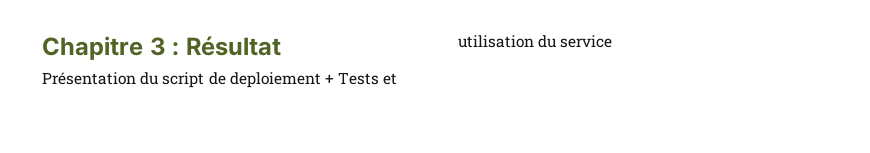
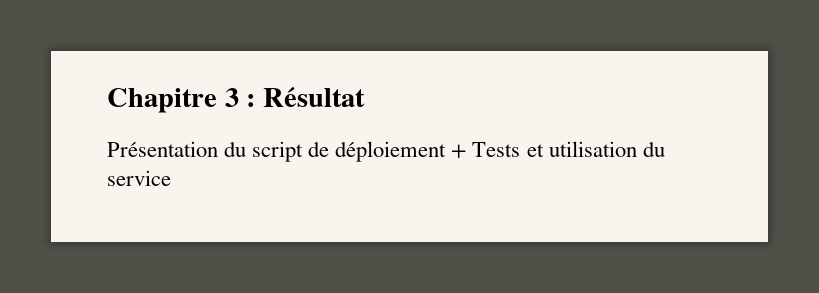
- Présentation du script de deploiement + Tests et utilisation du service
+ Présentation du script de déploiement + Tests et utilisation du service

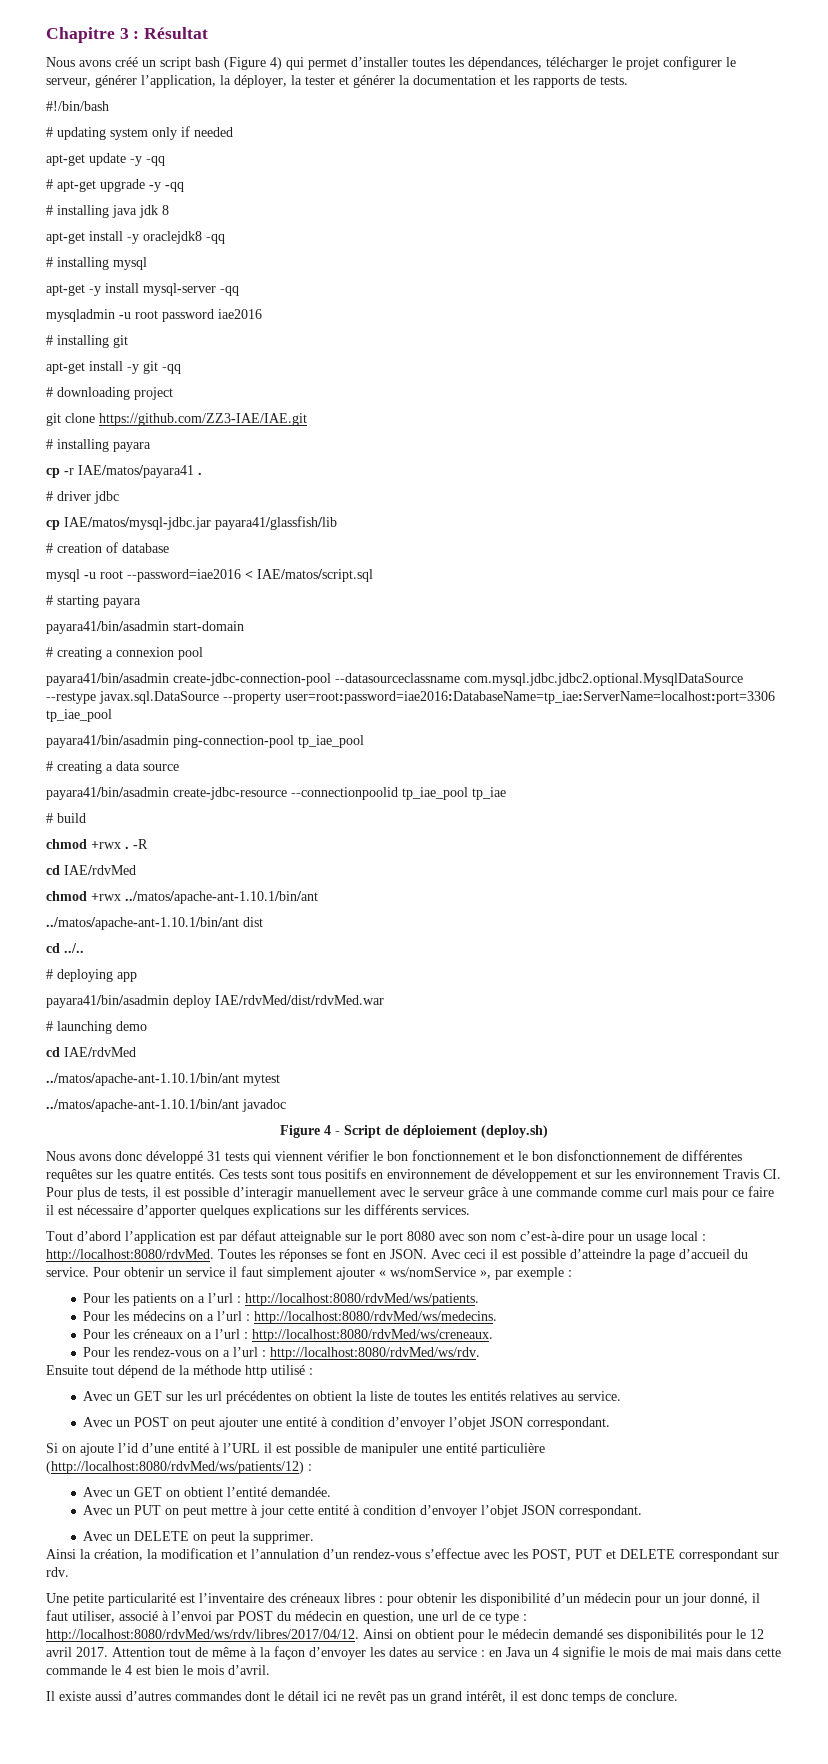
- Présentation du script de déploiement + Tests et utilisation du service
+ Nous avons créé un script bash (Figure 4) qui permet d’installer toutes les dépendances, télécharger le projet configurer le serveur, générer l’application, la déployer, la tester et générer la documentation et les rapports de tests.
+ #!/bin/bash
+ # updating system only if needed
+ apt-get update -y -qq
+ # apt-get upgrade -y -qq
+ # installing java jdk 8
+ apt-get install -y oraclejdk8 -qq
+ # installing mysql
+ apt-get -y install mysql-server -qq
+ mysqladmin -u root password iae2016
+ # installing git
+ apt-get install -y git -qq
+ # downloading project
+ git clone https://github.com/ZZ3-IAE/IAE.git
+ # installing payara
+ cp -r IAE/matos/payara41 .
+ # driver jdbc
+ cp IAE/matos/mysql-jdbc.jar payara41/glassfish/lib
+ # creation of database
+ mysql -u root --password=iae2016 < IAE/matos/script.sql
+ # starting payara
+ payara41/bin/asadmin start-domain
+ # creating a connexion pool
+ payara41/bin/asadmin create-jdbc-connection-pool --datasourceclassname com.mysql.jdbc.jdbc2.optional.MysqlDataSource --restype javax.sql.DataSource --property user=root:password=iae2016:DatabaseName=tp_iae:ServerName=localhost:port=3306 tp_iae_pool
+ payara41/bin/asadmin ping-connection-pool tp_iae_pool
+ # creating a data source
+ payara41/bin/asadmin create-jdbc-resource --connectionpoolid tp_iae_pool tp_iae
+ # build
+ chmod +rwx . -R
+ cd IAE/rdvMed
+ chmod +rwx ../matos/apache-ant-1.10.1/bin/ant
+ ../matos/apache-ant-1.10.1/bin/ant dist
+ cd ../..
+ # deploying app
+ payara41/bin/asadmin deploy IAE/rdvMed/dist/rdvMed.war
+ # launching demo
+ cd IAE/rdvMed
+ ../matos/apache-ant-1.10.1/bin/ant mytest
+ ../matos/apache-ant-1.10.1/bin/ant javadoc
+ Figure 4 - Script de déploiement (deploy.sh)
+ Nous avons donc développé 31 tests qui viennent vérifier le bon fonctionnement et le bon disfonctionnement de différentes requêtes sur les quatre entités. Ces tests sont tous positifs en environnement de développement et sur les environnement Travis CI. Pour plus de tests, il est possible d’interagir manuellement avec le serveur grâce à une commande comme curl mais pour ce faire il est nécessaire d’apporter quelques explications sur les différents services.
+ Tout d’abord l’application est par défaut atteignable sur le port 8080 avec son nom c’est-à-dire pour un usage local : http://localhost:8080/rdvMed. Toutes les réponses se font en JSON. Avec ceci il est possible d’atteindre la page d’accueil du service. Pour obtenir un service il faut simplement ajouter « ws/nomService », par exemple :
+ Pour les patients on a l’url : http://localhost:8080/rdvMed/ws/patients.
+ Pour les médecins on a l’url : http://localhost:8080/rdvMed/ws/medecins.
+ Pour les créneaux on a l’url : http://localhost:8080/rdvMed/ws/creneaux.
+ Pour les rendez-vous on a l’url : http://localhost:8080/rdvMed/ws/rdv.
+ Ensuite tout dépend de la méthode http utilisé :
+ Avec un GET sur les url précédentes on obtient la liste de toutes les entités relatives au service.
+ Avec un POST on peut ajouter une entité à condition d’envoyer l’objet JSON correspondant.
+ Si on ajoute l’id d’une entité à l’URL il est possible de manipuler une entité particulière (http://localhost:8080/rdvMed/ws/patients/12) :
+ Avec un GET on obtient l’entité demandée.
+ Avec un PUT on peut mettre à jour cette entité à condition d’envoyer l’objet JSON correspondant.
+ Avec un DELETE on peut la supprimer.
+ Ainsi la création, la modification et l’annulation d’un rendez-vous s’effectue avec les POST, PUT et DELETE correspondant sur rdv.
+ Une petite particularité est l’inventaire des créneaux libres : pour obtenir les disponibilité d’un médecin pour un jour donné, il faut utiliser, associé à l’envoi par POST du médecin en question, une url de ce type : http://localhost:8080/rdvMed/ws/rdv/libres/2017/04/12. Ainsi on obtient pour le médecin demandé ses disponibilités pour le 12 avril 2017. Attention tout de même à la façon d’envoyer les dates au service : en Java un 4 signifie le mois de mai mais dans cette commande le 4 est bien le mois d’avril.
+ Il existe aussi d’autres commandes dont le détail ici ne revêt pas un grand intérêt, il est donc temps de conclure.

